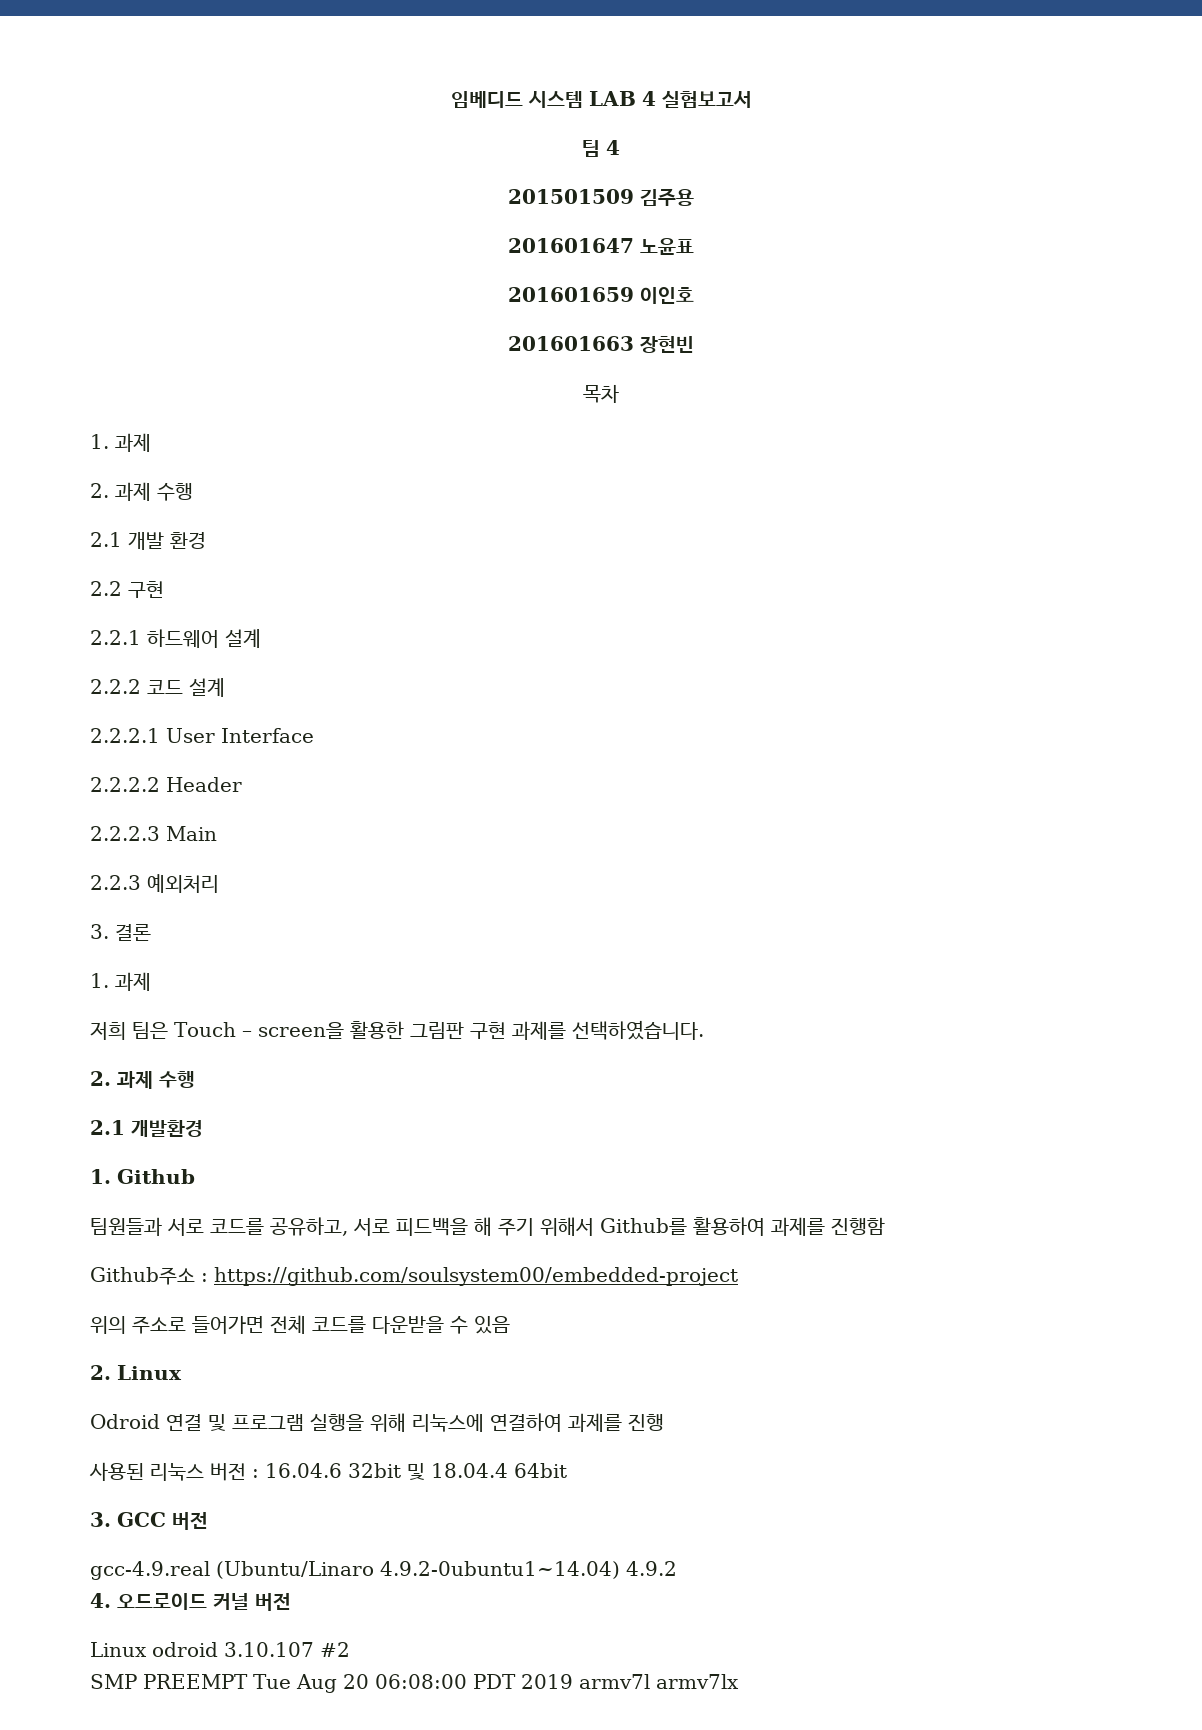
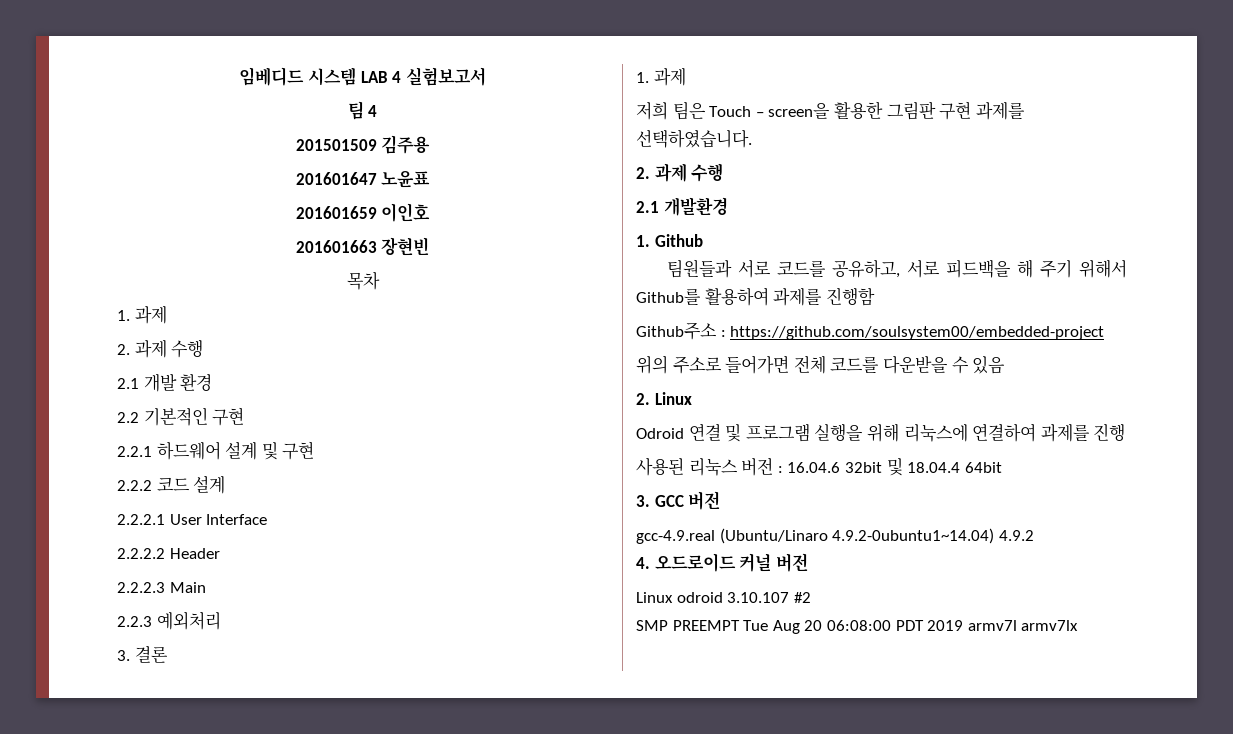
- 2.2 구현
+ 2.2 기본적인 구현
- 2.2.1 하드웨어 설계
+ 2.2.1 하드웨어 설계 및 구현

